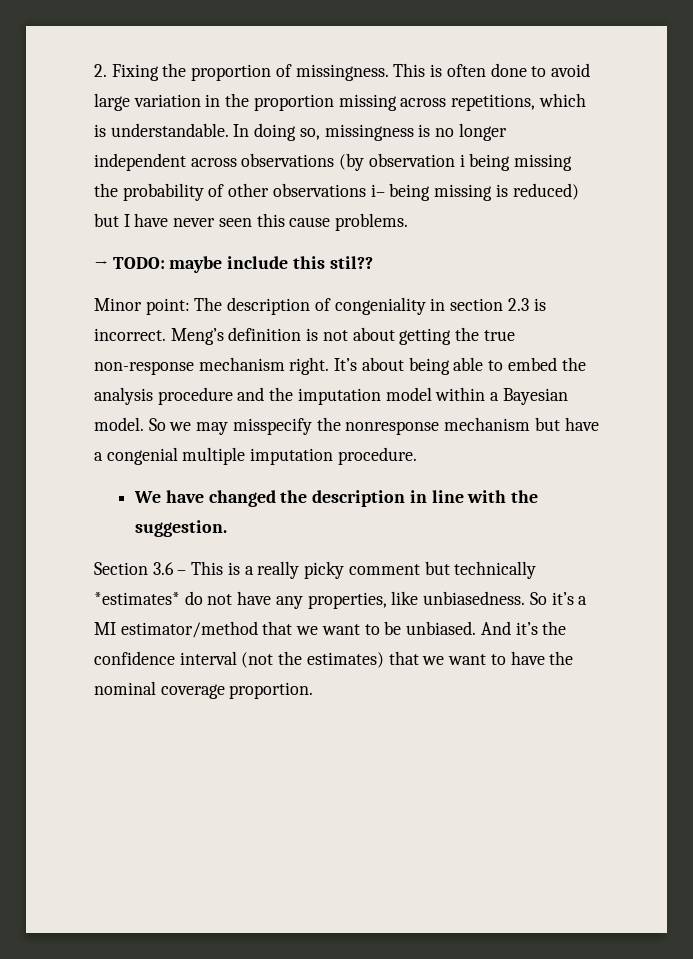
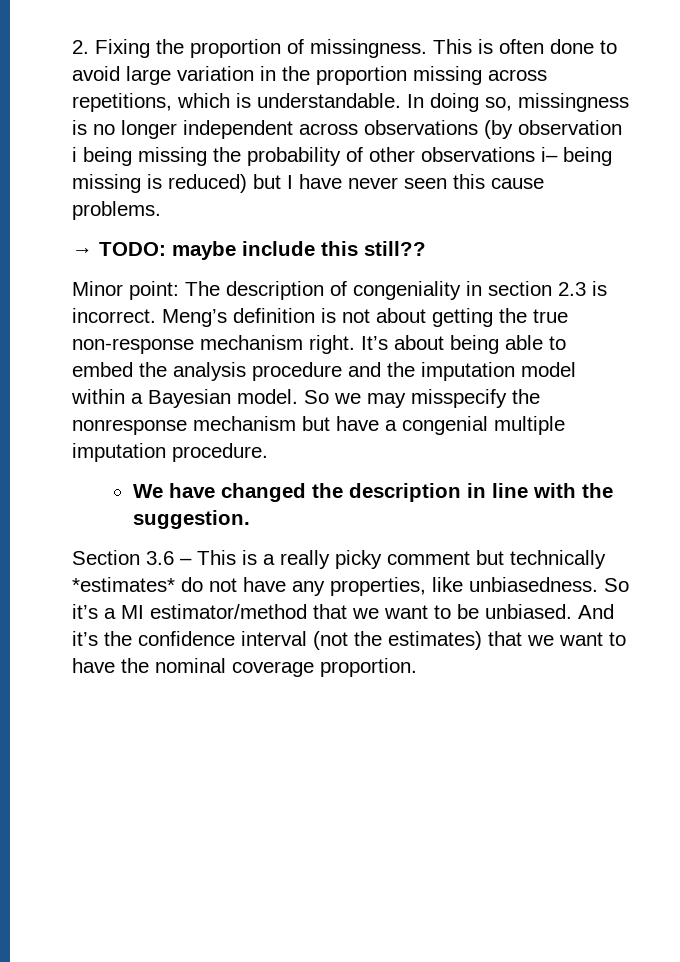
- → TODO: maybe include this stil??
+ → TODO: maybe include this still??

